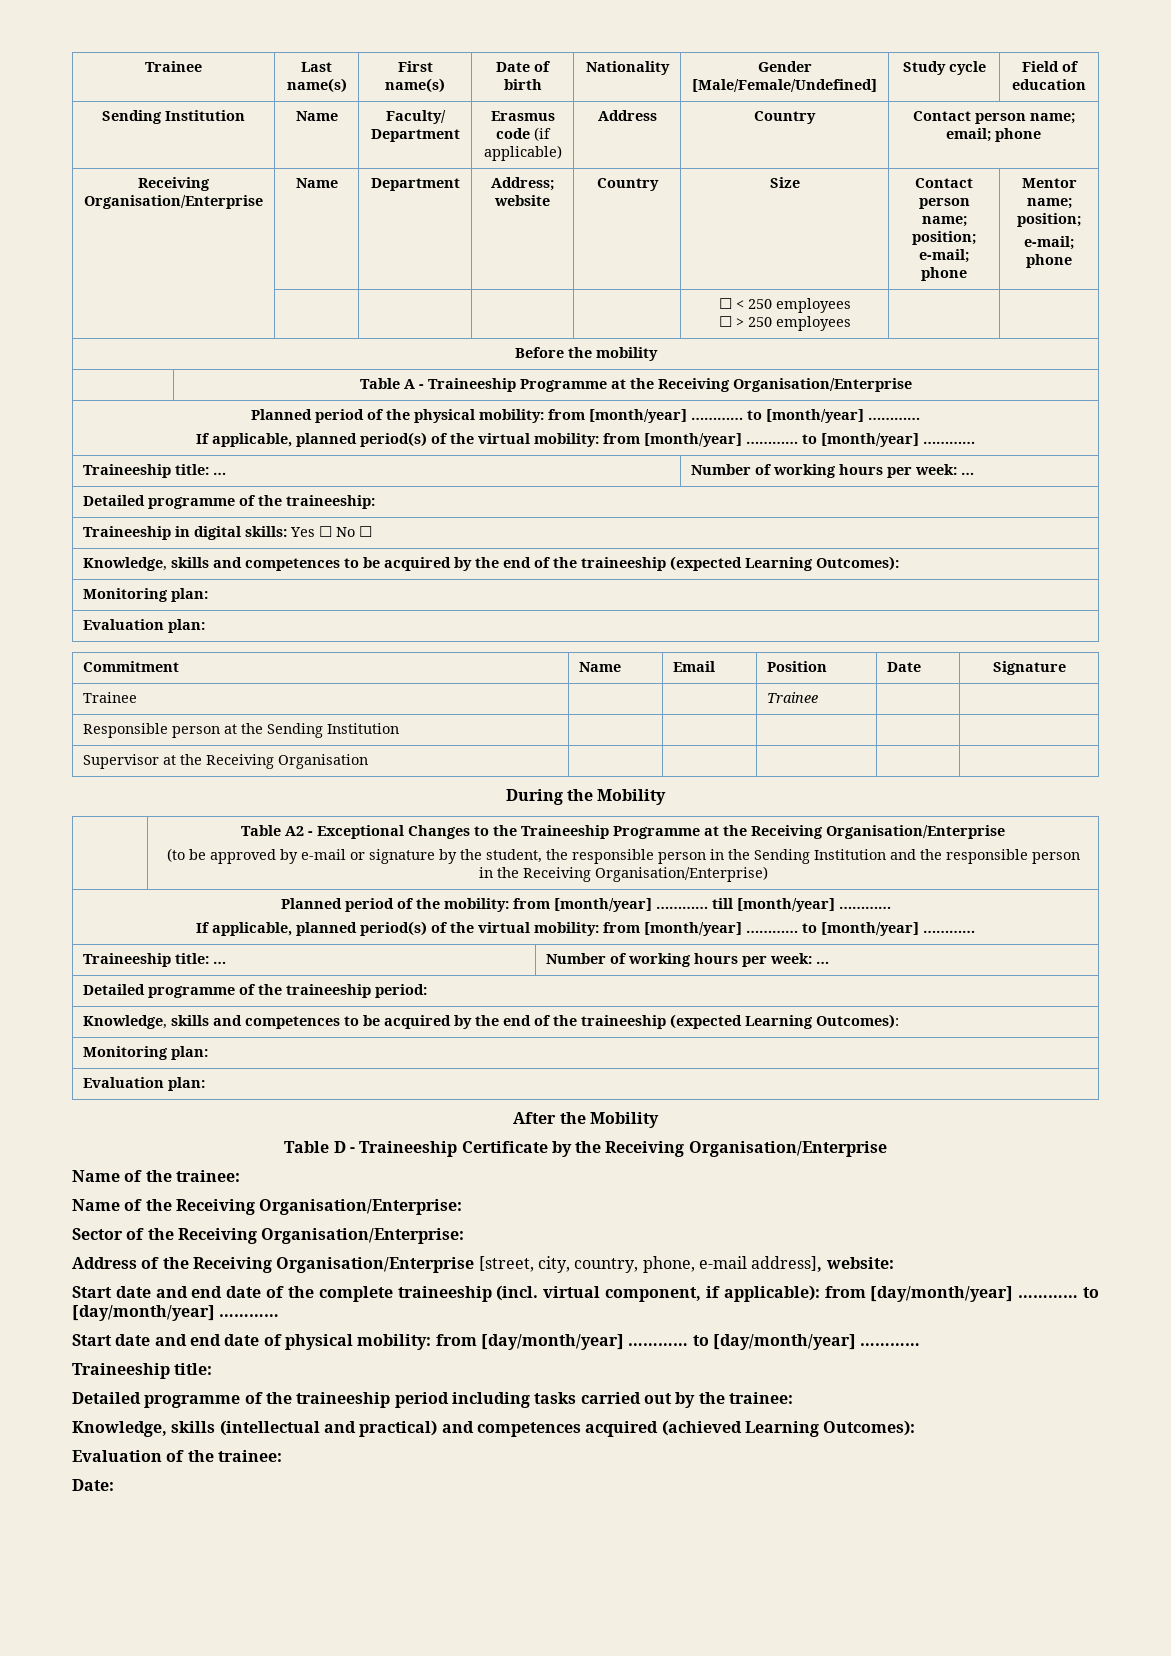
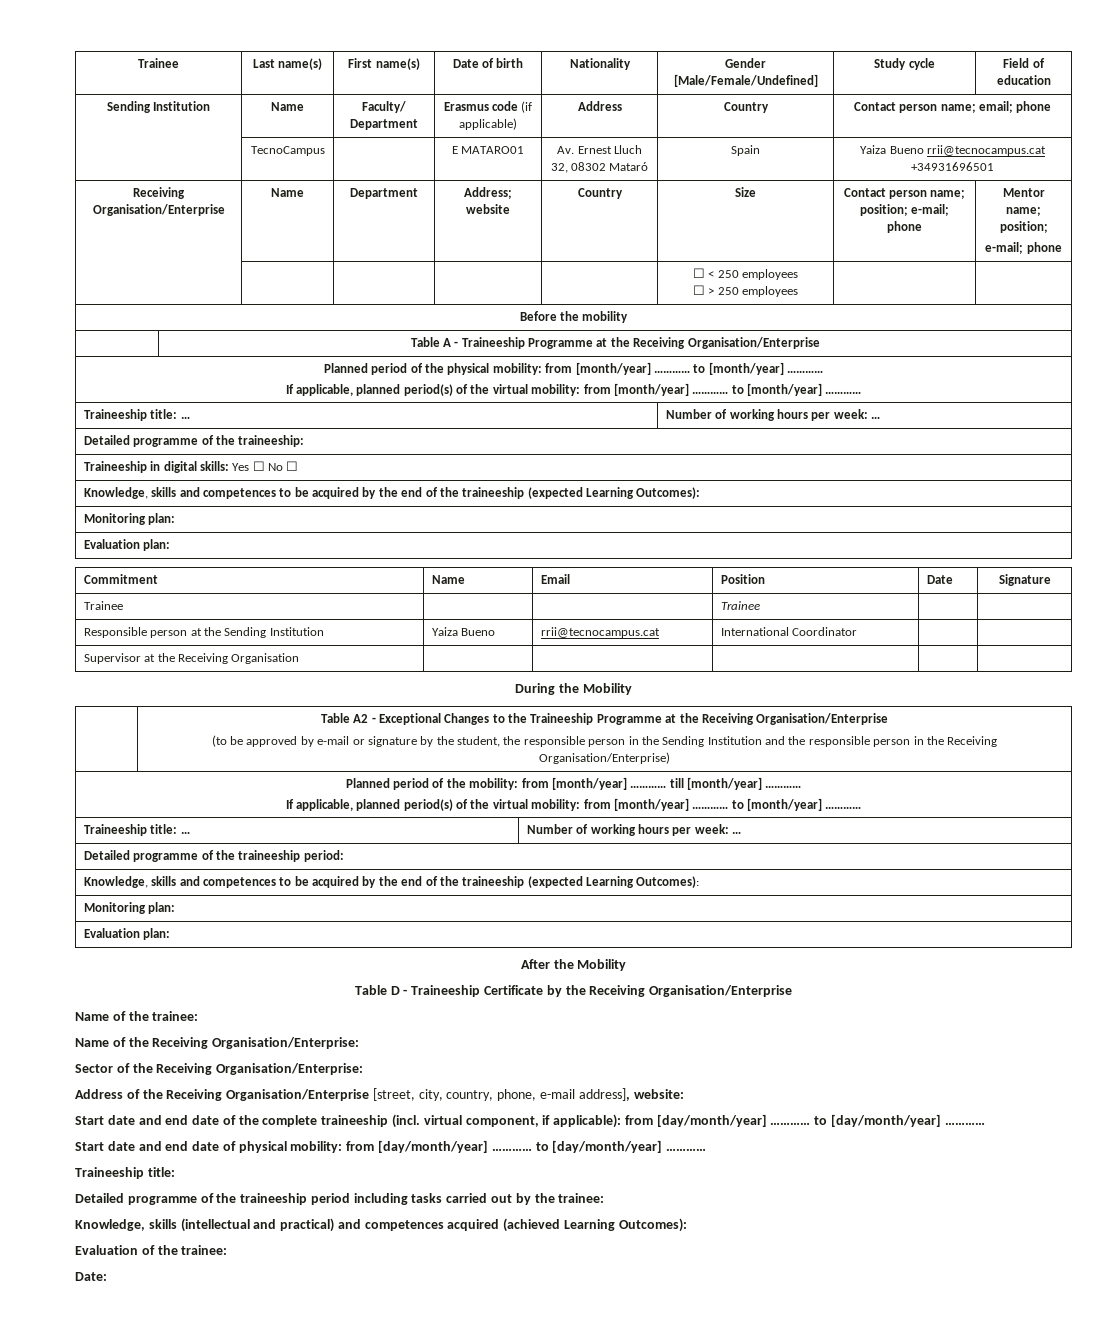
+ | TecnoCampus | | E MATARO01 | Av. Ernest Lluch 32, 08302 Mataró | Spain | Yaiza Bueno rrii@tecnocampus.cat +34931696501
- Responsible person at the Sending Institution | | | | |
+ Responsible person at the Sending Institution | Yaiza Bueno | rrii@tecnocampus.cat | International Coordinator | |

